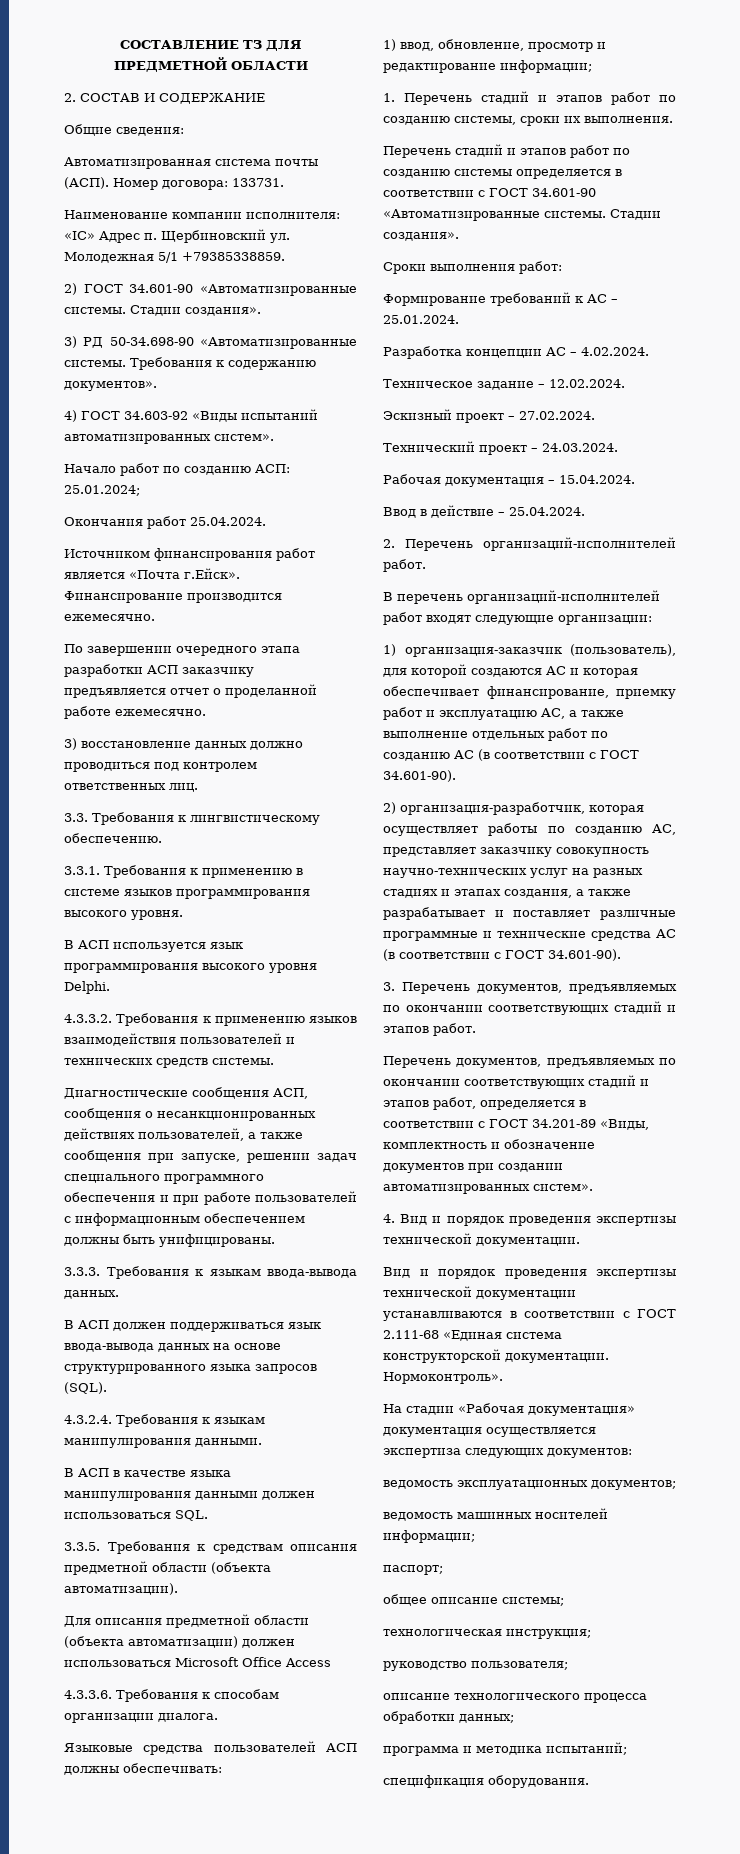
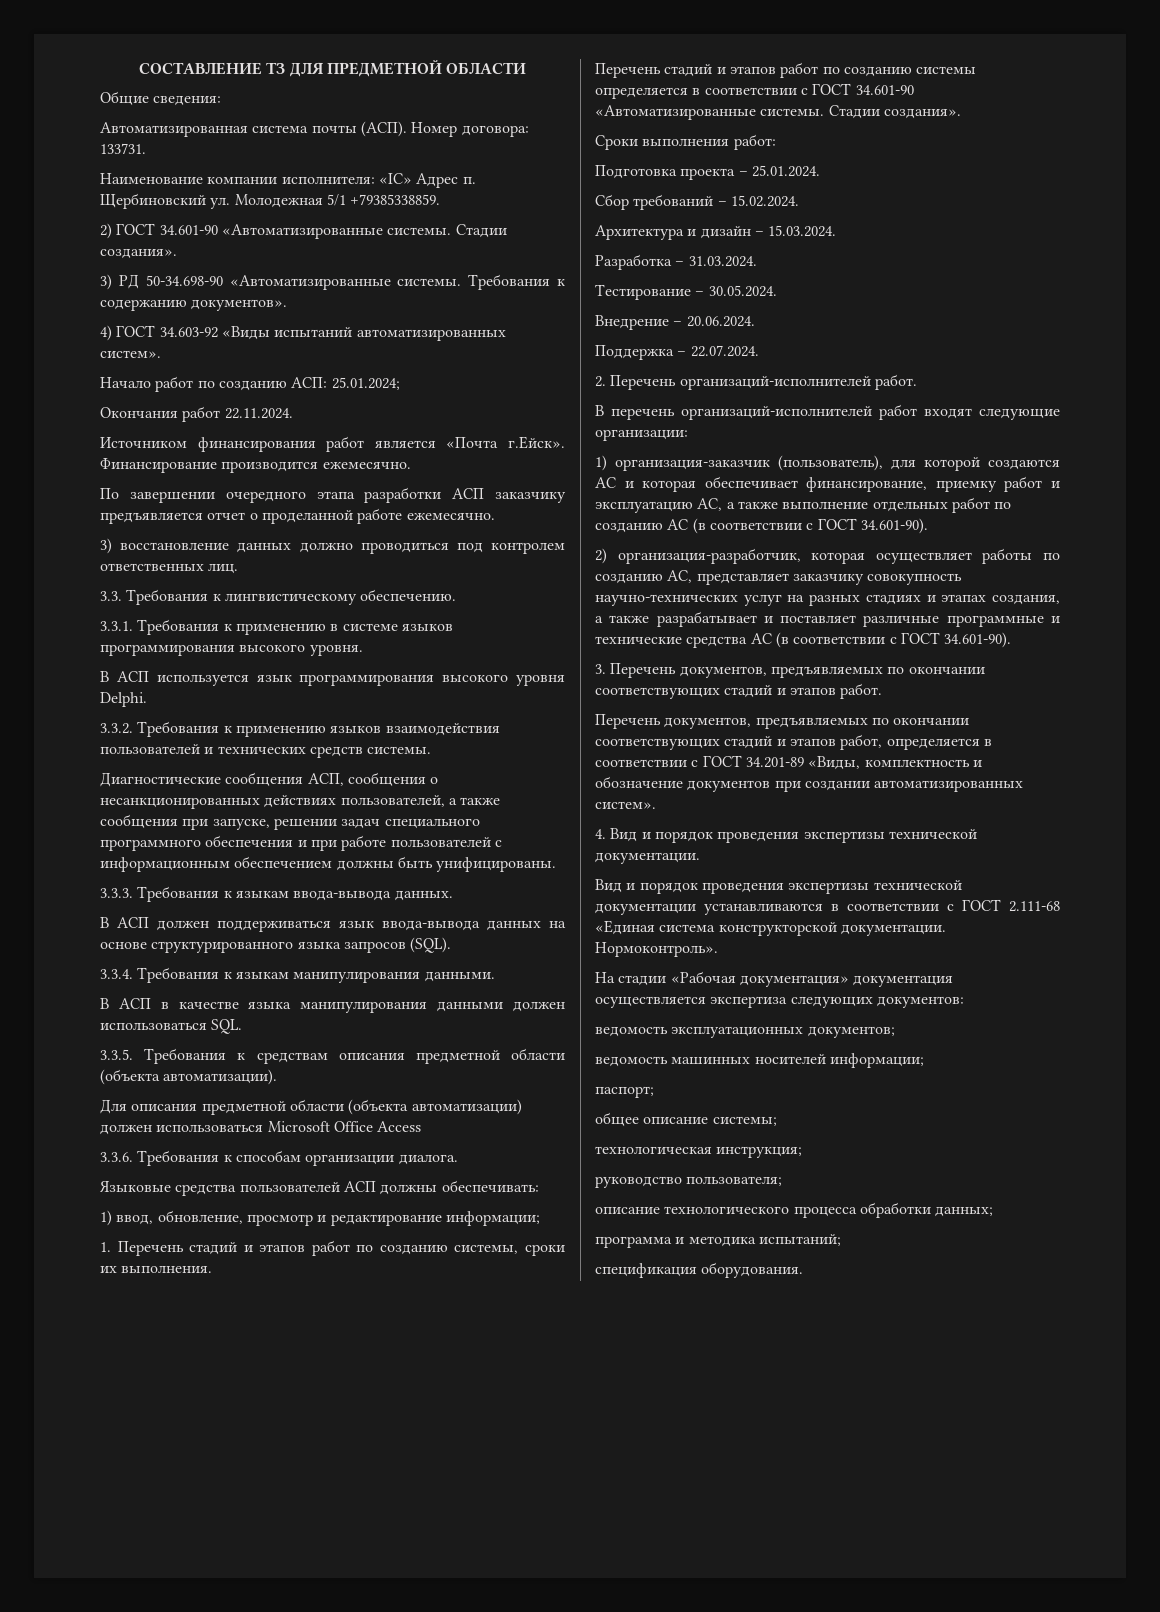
- 2. СОСТАВ И СОДЕРЖАНИЕ
- Окончания работ 25.04.2024.
+ Окончания работ 22.11.2024.
- 4.3.3.2. Требования к применению языков взаимодействия пользователей и технических средств системы.
+ 3.3.2. Требования к применению языков взаимодействия пользователей и технических средств системы.
- 4.3.2.4. Требования к языкам манипулирования данными.
+ 3.3.4. Требования к языкам манипулирования данными.
- 4.3.3.6. Требования к способам организации диалога.
+ 3.3.6. Требования к способам организации диалога.
- Формирование требований к АС – 25.01.2024.
- Разработка концепции АС – 4.02.2024.
- Техническое задание – 12.02.2024.
- Эскизный проект – 27.02.2024.
- Технический проект – 24.03.2024.
- Рабочая документация – 15.04.2024.
- Ввод в действие – 25.04.2024.
+ Подготовка проекта – 25.01.2024.
+ Сбор требований – 15.02.2024.
+ Архитектура и дизайн – 15.03.2024.
+ Разработка – 31.03.2024.
+ Тестирование – 30.05.2024.
+ Внедрение – 20.06.2024.
+ Поддержка – 22.07.2024.

